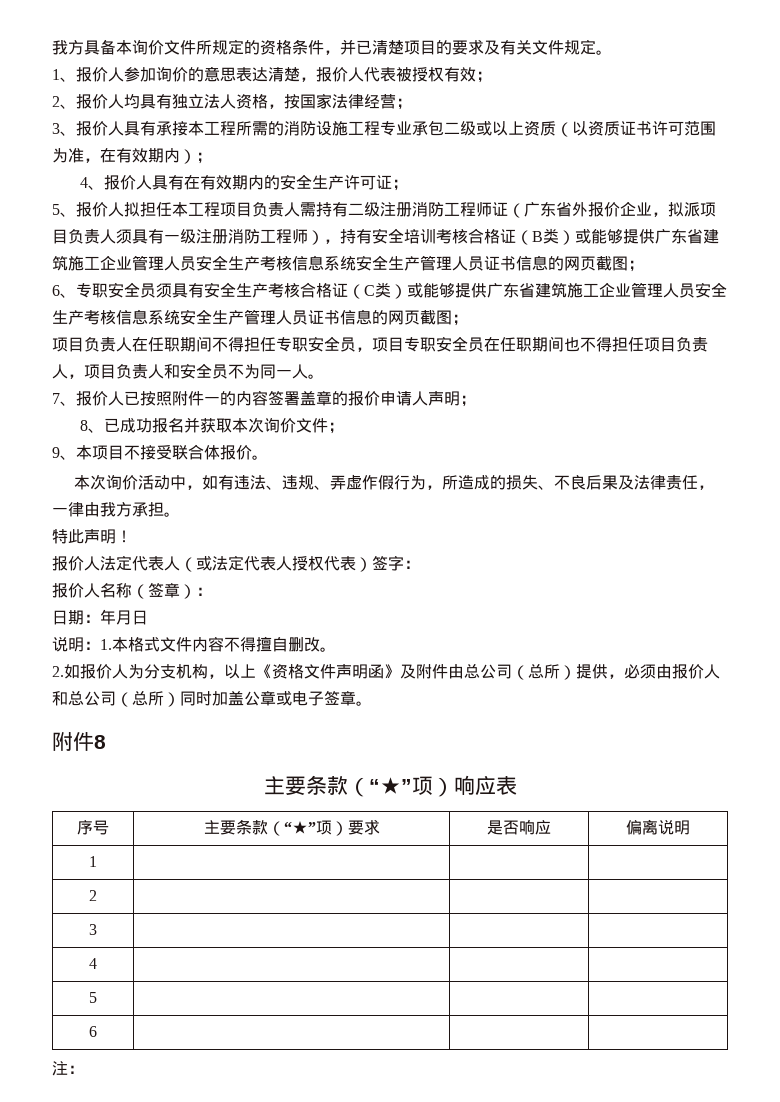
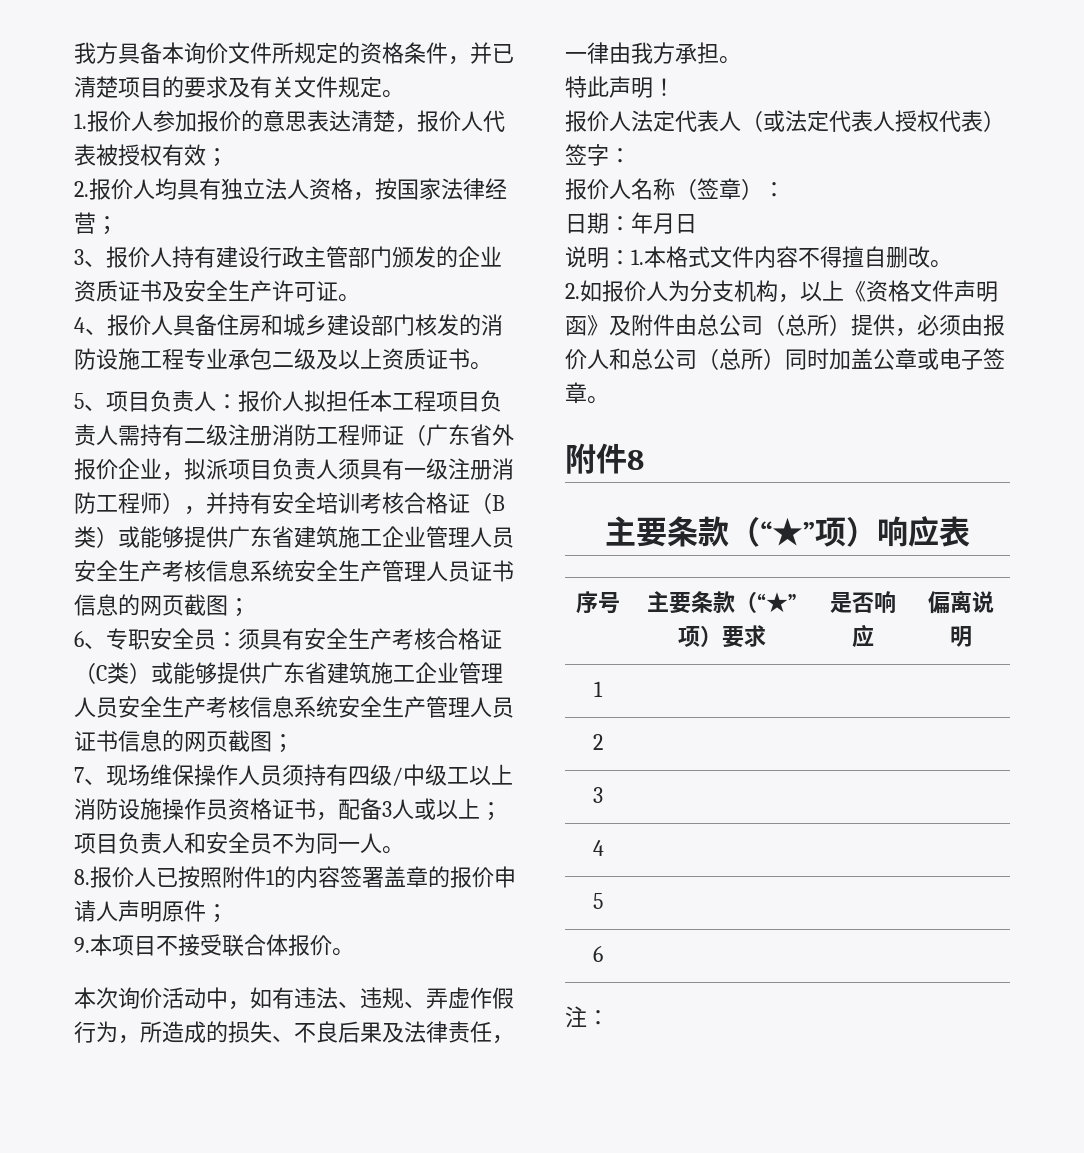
- 1、报价人参加询价的意思表达清楚，报价人代表被授权有效；
+ 1.报价人参加报价的意思表达清楚，报价人代表被授权有效；
- 2、报价人均具有独立法人资格，按国家法律经营；
+ 2.报价人均具有独立法人资格，按国家法律经营；
- 3、报价人具有承接本工程所需的消防设施工程专业承包二级或以上资质（以资质证书许可范围为准，在有效期内）；
- 4、报价人具有在有效期内的安全生产许可证；
+ 3、报价人持有建设行政主管部门颁发的企业资质证书及安全生产许可证。
+ 4、报价人具备住房和城乡建设部门核发的消防设施工程专业承包二级及以上资质证书。
- 5、报价人拟担任本工程项目负责人需持有二级注册消防工程师证（广东省外报价企业，拟派项目负责人须具有一级注册消防工程师），持有安全培训考核合格证（B类）或能够提供广东省建筑施工企业管理人员安全生产考核信息系统安全生产管理人员证书信息的网页截图；
+ 5、项目负责人：报价人拟担任本工程项目负责人需持有二级注册消防工程师证（广东省外报价企业，拟派项目负责人须具有一级注册消防工程师），并持有安全培训考核合格证（B类）或能够提供广东省建筑施工企业管理人员安全生产考核信息系统安全生产管理人员证书信息的网页截图；
- 6、专职安全员须具有安全生产考核合格证（C类）或能够提供广东省建筑施工企业管理人员安全生产考核信息系统安全生产管理人员证书信息的网页截图；
+ 6、专职安全员：须具有安全生产考核合格证（C类）或能够提供广东省建筑施工企业管理人员安全生产考核信息系统安全生产管理人员证书信息的网页截图；
- 项目负责人在任职期间不得担任专职安全员，项目专职安全员在任职期间也不得担任项目负责人，项目负责人和安全员不为同一人。
+ 7、现场维保操作人员须持有四级/中级工以上消防设施操作员资格证书，配备3人或以上；项目负责人和安全员不为同一人。
- 7、报价人已按照附件一的内容签署盖章的报价申请人声明；
- 8、已成功报名并获取本次询价文件；
+ 8.报价人已按照附件1的内容签署盖章的报价申请人声明原件；
- 9、本项目不接受联合体报价。
+ 9.本项目不接受联合体报价。

